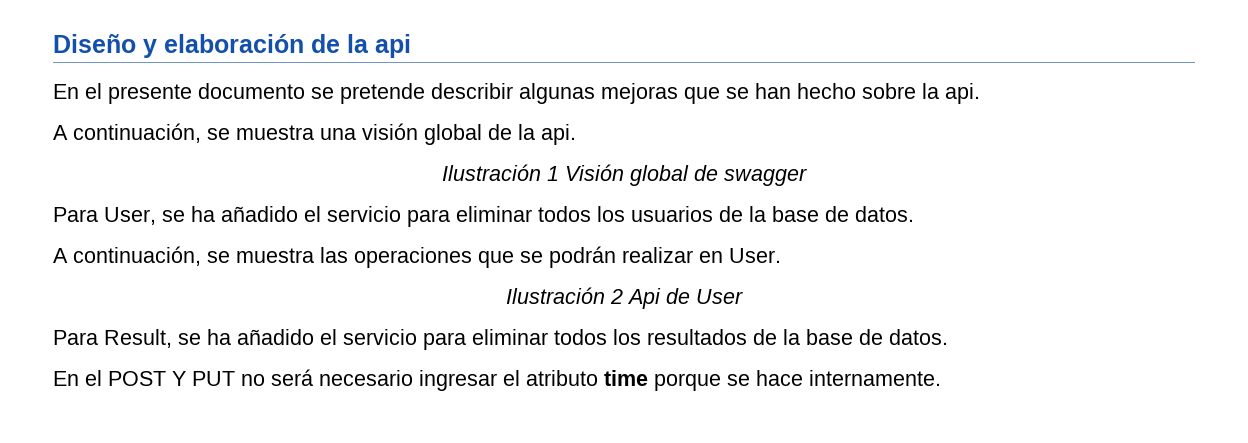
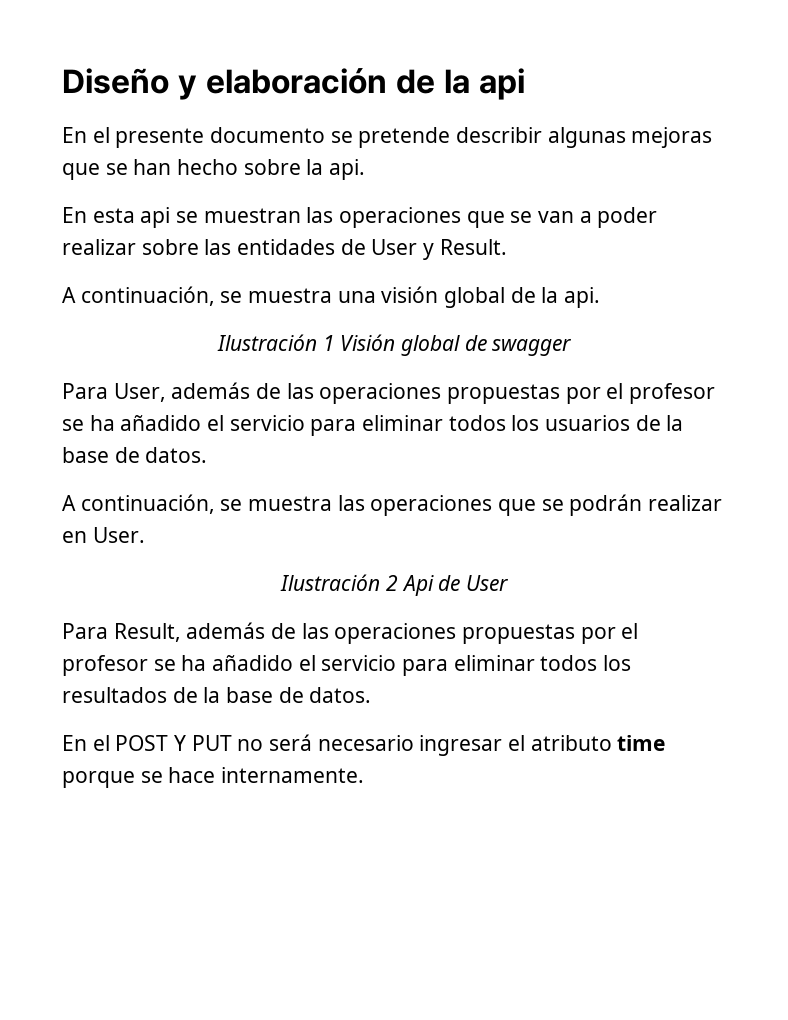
+ En esta api se muestran las operaciones que se van a poder realizar sobre las entidades de User y Result.
- Para User, se ha añadido el servicio para eliminar todos los usuarios de la base de datos.
+ Para User, además de las operaciones propuestas por el profesor se ha añadido el servicio para eliminar todos los usuarios de la base de datos.
- Para Result, se ha añadido el servicio para eliminar todos los resultados de la base de datos.
+ Para Result, además de las operaciones propuestas por el profesor se ha añadido el servicio para eliminar todos los resultados de la base de datos.

